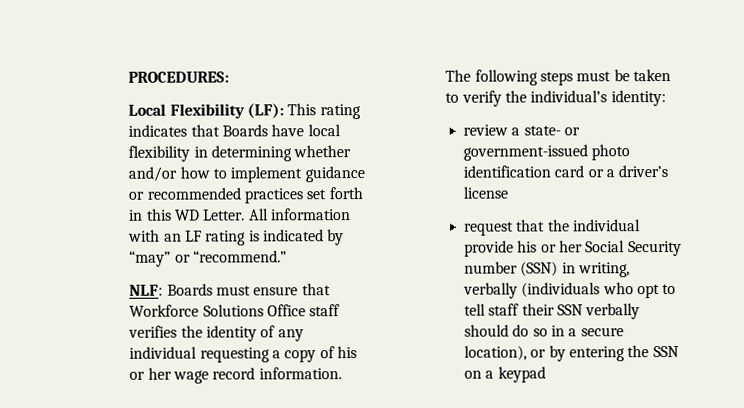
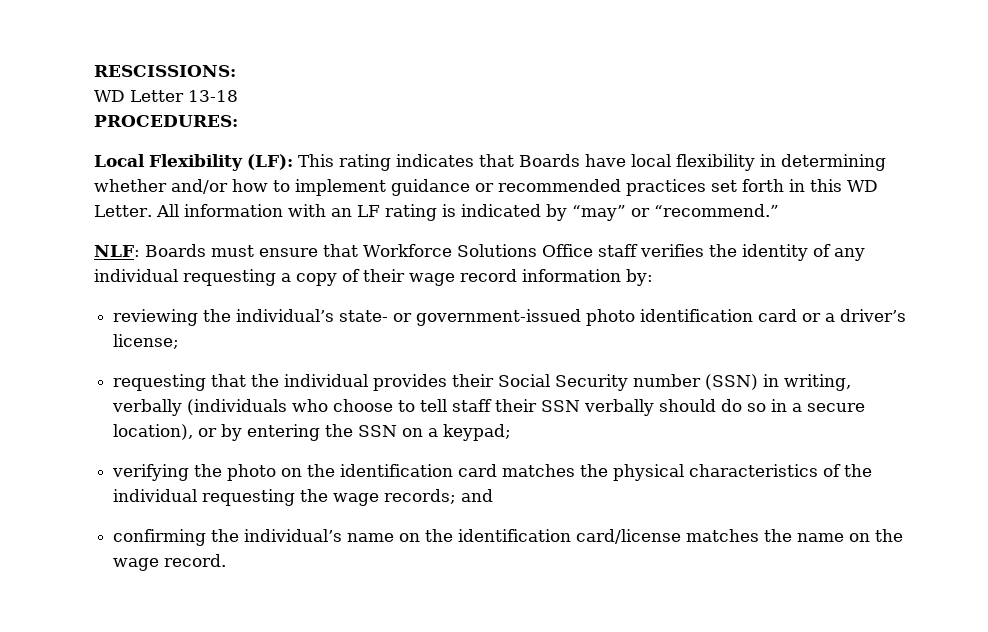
+ RESCISSIONS:
+ WD Letter 13-18
- NLF: Boards must ensure that Workforce Solutions Office staff verifies the identity of any individual requesting a copy of his or her wage record information. The following steps must be taken to verify the individual’s identity:
- review a state- or government-issued photo identification card or a driver’s license
- request that the individual provide his or her Social Security number (SSN) in writing, verbally (individuals who opt to tell staff their SSN verbally should do so in a secure location), or by entering the SSN on a keypad
+ NLF: Boards must ensure that Workforce Solutions Office staff verifies the identity of any individual requesting a copy of their wage record information by:
+ reviewing the individual’s state- or government-issued photo identification card or a driver’s license;
+ requesting that the individual provides their Social Security number (SSN) in writing, verbally (individuals who choose to tell staff their SSN verbally should do so in a secure location), or by entering the SSN on a keypad;
+ verifying the photo on the identification card matches the physical characteristics of the individual requesting the wage records; and
+ confirming the individual’s name on the identification card/license matches the name on the wage record.

